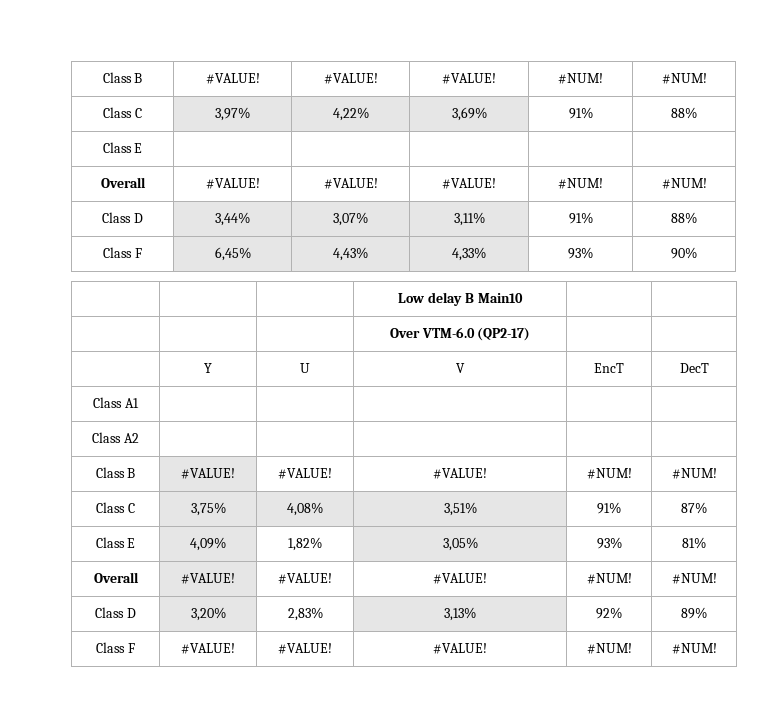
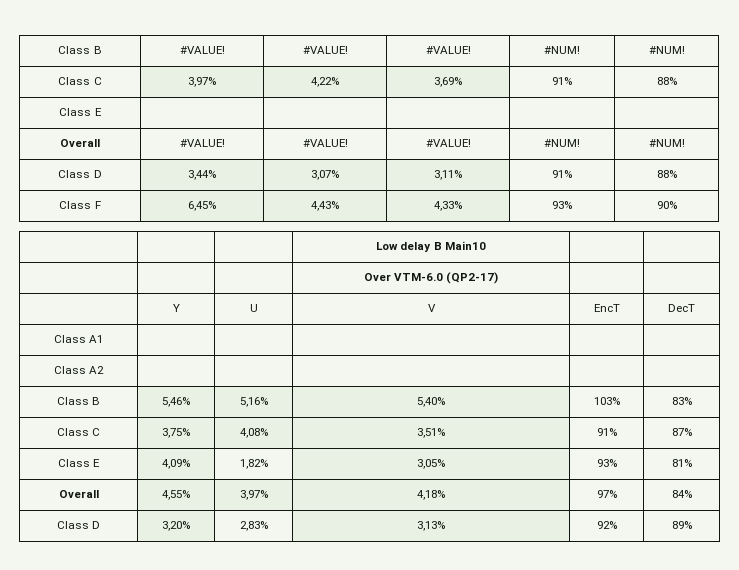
  Class A2 | | | | |
- Class B | #VALUE! | #VALUE! | #VALUE! | #NUM! | #NUM!
+ Class B | 5,46% | 5,16% | 5,40% | 103% | 83%
  Class E | 4,09% | 1,82% | 3,05% | 93% | 81%
- Overall | #VALUE! | #VALUE! | #VALUE! | #NUM! | #NUM!
+ Overall | 4,55% | 3,97% | 4,18% | 97% | 84%
- Class F | #VALUE! | #VALUE! | #VALUE! | #NUM! | #NUM!

